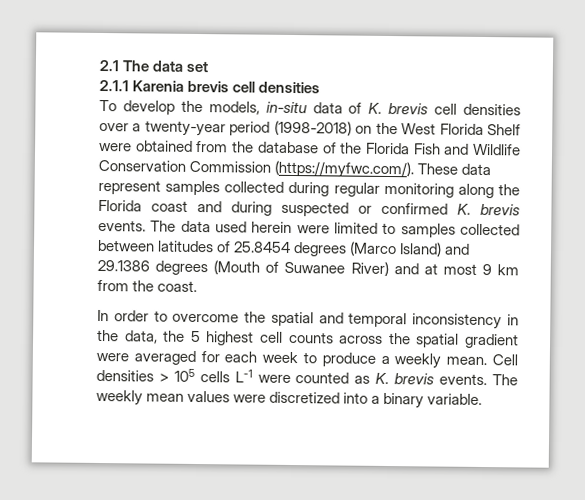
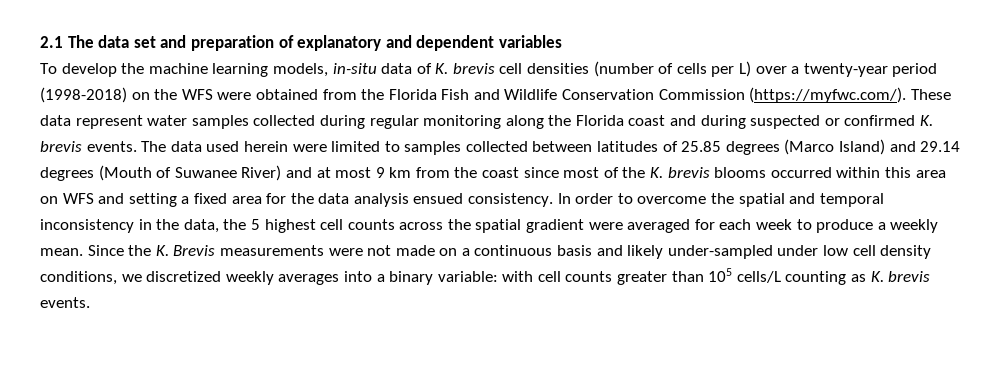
- 2.1 The data set
- 2.1.1 Karenia brevis cell densities
+ 2.1 The data set and preparation of explanatory and dependent variables
- To develop the models, in-situ data of K. brevis cell densities over a twenty-year period (1998-2018) on the West Florida Shelf were obtained from the database of the Florida Fish and Wildlife Conservation Commission (https://myfwc.com/). These data represent samples collected during regular monitoring along the Florida coast and during suspected or confirmed K. brevis events.
+ To develop the machine learning models, in-situ data of K. brevis cell densities (number of cells per L) over a twenty-year period (1998-2018) on the WFS were obtained from the Florida Fish and Wildlife Conservation Commission (https://myfwc.com/). These data represent water samples collected during regular monitoring along the Florida coast and during suspected or confirmed K. brevis events.
- The data used herein were limited to samples collected between latitudes of 25.8454 degrees (Marco Island) and 29.1386 degrees (Mouth of Suwanee River) and at most 9 km from the coast.
- In order to overcome the spatial and temporal inconsistency in the data, the 5 highest cell counts across the spatial gradient were averaged for each week to produce a weekly mean.
+ The data used herein were limited to samples collected between latitudes of 25.85 degrees (Marco Island) and 29.14 degrees (Mouth of Suwanee River) and at most 9 km from the coast since most of the K. brevis blooms occurred within this area on WFS and setting a fixed area for the data analysis ensued consistency. In order to overcome the spatial and temporal inconsistency in the data, the 5 highest cell counts across the spatial gradient were averaged for each week to produce a weekly mean.
- Cell densities > 105 cells L-1 were counted as K. brevis events. The weekly mean values were discretized into a binary variable.
+ Since the K. Brevis measurements were not made on a continuous basis and likely under-sampled under low cell density conditions, we discretized weekly averages into a binary variable: with cell counts greater than 105 cells/L counting as K. brevis events.

